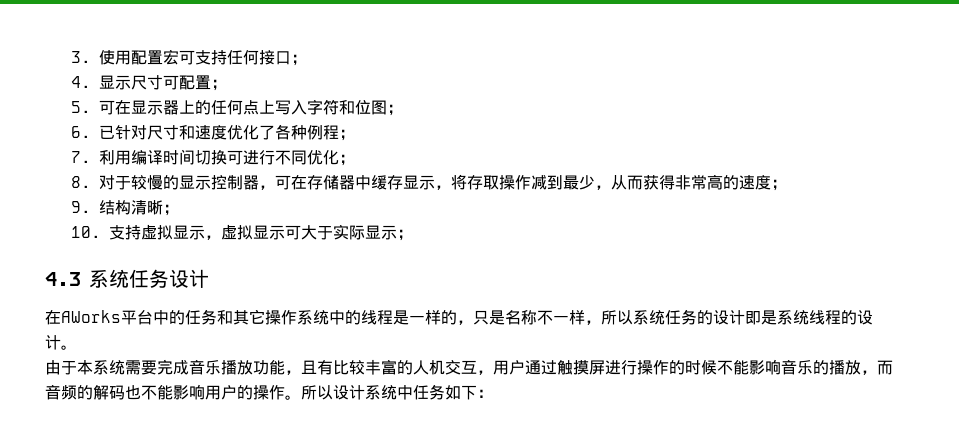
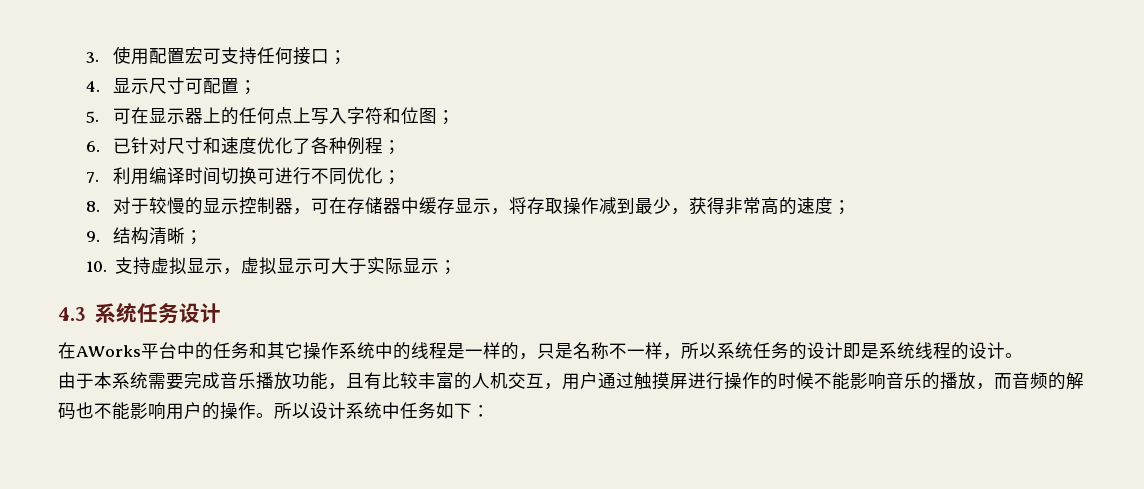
- 8.对于较慢的显示控制器，可在存储器中缓存显示，将存取操作减到最少，从而获得非常高的速度；
+ 8.对于较慢的显示控制器，可在存储器中缓存显示，将存取操作减到最少，获得非常高的速度；

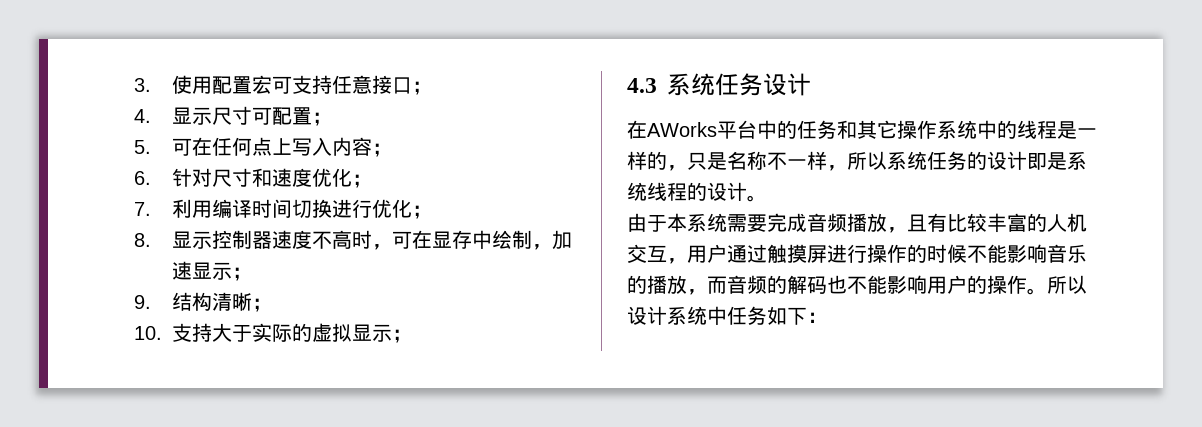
- 3.使用配置宏可支持任何接口；
+ 3.使用配置宏可支持任意接口；
- 5.可在显示器上的任何点上写入字符和位图；
+ 5.可在任何点上写入内容；
- 6.已针对尺寸和速度优化了各种例程；
+ 6.针对尺寸和速度优化；
- 7.利用编译时间切换可进行不同优化；
+ 7.利用编译时间切换进行优化；
- 8.对于较慢的显示控制器，可在存储器中缓存显示，将存取操作减到最少，获得非常高的速度；
+ 8.显示控制器速度不高时，可在显存中绘制，加速显示；
- 10.支持虚拟显示，虚拟显示可大于实际显示；
+ 10.支持大于实际的虚拟显示；
- 由于本系统需要完成音乐播放功能，且有比较丰富的人机交互，用户通过触摸屏进行操作的时候不能影响音乐的播放，而音频的解码也不能影响用户的操作。
+ 由于本系统需要完成音频播放，且有比较丰富的人机交互，用户通过触摸屏进行操作的时候不能影响音乐的播放，而音频的解码也不能影响用户的操作。

